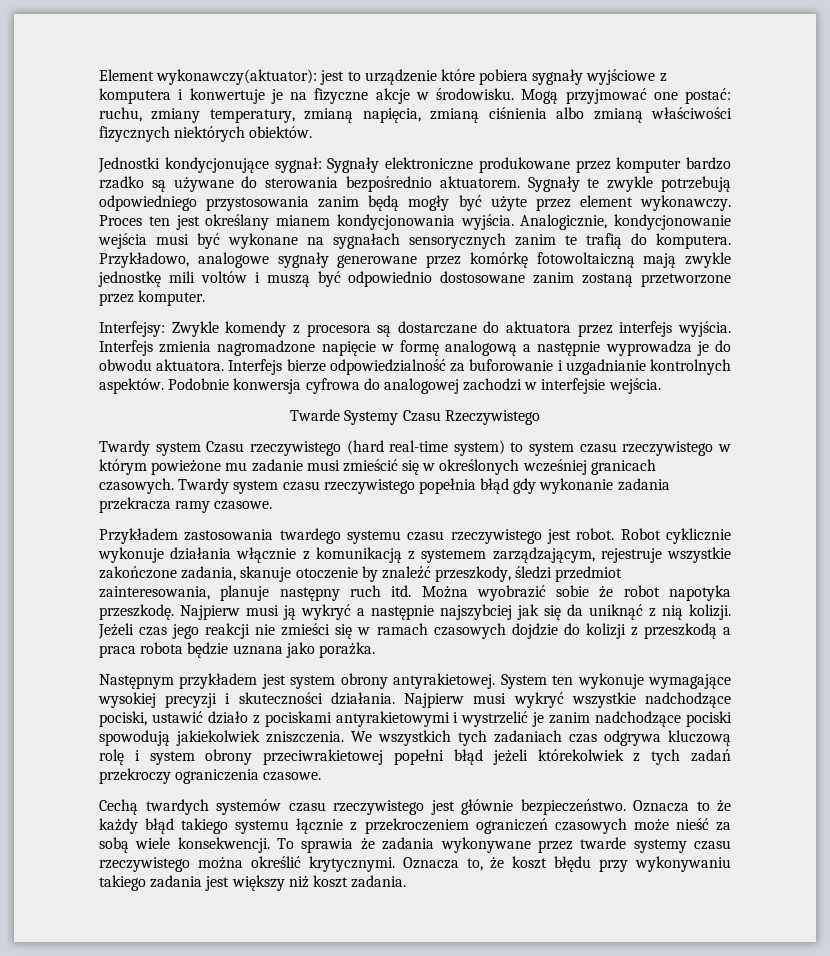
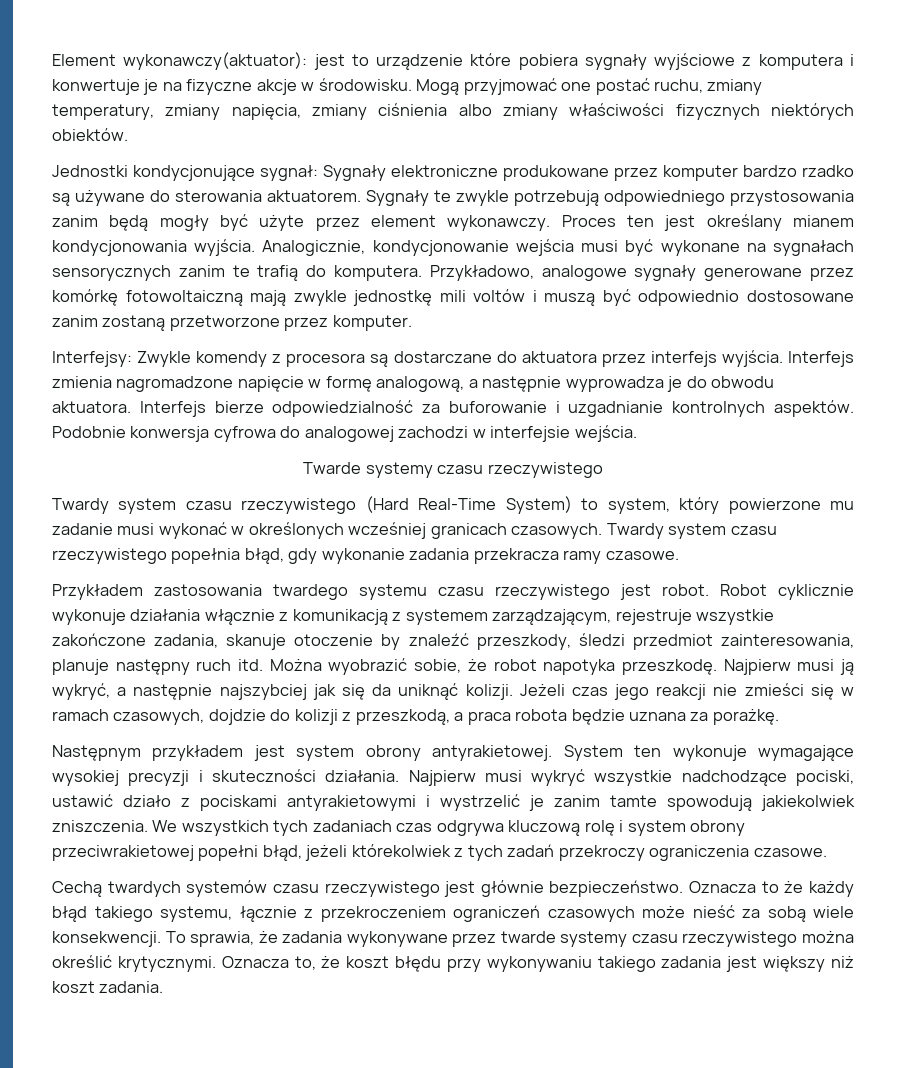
- Mogą przyjmować one postać: ruchu, zmiany temperatury, zmianą napięcia, zmianą ciśnienia albo zmianą właściwości fizycznych niektórych obiektów.
+ Mogą przyjmować one postać ruchu, zmiany temperatury, zmiany napięcia, zmiany ciśnienia albo zmiany właściwości fizycznych niektórych obiektów.
- Jednostki kondycjonujące sygnał: Sygnały elektroniczne produkowane przez komputer bardzo rzadko są używane do sterowania bezpośrednio aktuatorem.
+ Jednostki kondycjonujące sygnał: Sygnały elektroniczne produkowane przez komputer bardzo rzadko są używane do sterowania aktuatorem.
- Interfejs zmienia nagromadzone napięcie w formę analogową a następnie wyprowadza je do obwodu aktuatora.
+ Interfejs zmienia nagromadzone napięcie w formę analogową, a następnie wyprowadza je do obwodu aktuatora.
- Twarde Systemy Czasu Rzeczywistego
- Twardy system Czasu rzeczywistego (hard real-time system) to system czasu rzeczywistego w którym powieżone mu zadanie musi zmieścić się w określonych wcześniej granicach czasowych.
+ Twarde systemy czasu rzeczywistego
+ Twardy system czasu rzeczywistego (Hard Real-Time System) to system, który powierzone mu zadanie musi wykonać w określonych wcześniej granicach czasowych.
- Twardy system czasu rzeczywistego popełnia błąd gdy wykonanie zadania przekracza ramy czasowe.
+ Twardy system czasu rzeczywistego popełnia błąd, gdy wykonanie zadania przekracza ramy czasowe.
- Można wyobrazić sobie że robot napotyka przeszkodę.
+ Można wyobrazić sobie, że robot napotyka przeszkodę.
- Najpierw musi ją wykryć a następnie najszybciej jak się da uniknąć z nią kolizji.
+ Najpierw musi ją wykryć, a następnie najszybciej jak się da uniknąć kolizji.
- Jeżeli czas jego reakcji nie zmieści się w ramach czasowych dojdzie do kolizji z przeszkodą a praca robota będzie uznana jako porażka.
+ Jeżeli czas jego reakcji nie zmieści się w ramach czasowych, dojdzie do kolizji z przeszkodą, a praca robota będzie uznana za porażkę.
- Najpierw musi wykryć wszystkie nadchodzące pociski, ustawić działo z pociskami antyrakietowymi i wystrzelić je zanim nadchodzące pociski spowodują jakiekolwiek zniszczenia.
+ Najpierw musi wykryć wszystkie nadchodzące pociski, ustawić działo z pociskami antyrakietowymi i wystrzelić je zanim tamte spowodują jakiekolwiek zniszczenia.
- We wszystkich tych zadaniach czas odgrywa kluczową rolę i system obrony przeciwrakietowej popełni błąd jeżeli którekolwiek z tych zadań przekroczy ograniczenia czasowe.
+ We wszystkich tych zadaniach czas odgrywa kluczową rolę i system obrony przeciwrakietowej popełni błąd, jeżeli którekolwiek z tych zadań przekroczy ograniczenia czasowe.
- Oznacza to że każdy błąd takiego systemu łącznie z przekroczeniem ograniczeń czasowych może nieść za sobą wiele konsekwencji.
+ Oznacza to że każdy błąd takiego systemu, łącznie z przekroczeniem ograniczeń czasowych może nieść za sobą wiele konsekwencji.
- To sprawia że zadania wykonywane przez twarde systemy czasu rzeczywistego można określić krytycznymi.
+ To sprawia, że zadania wykonywane przez twarde systemy czasu rzeczywistego można określić krytycznymi.

